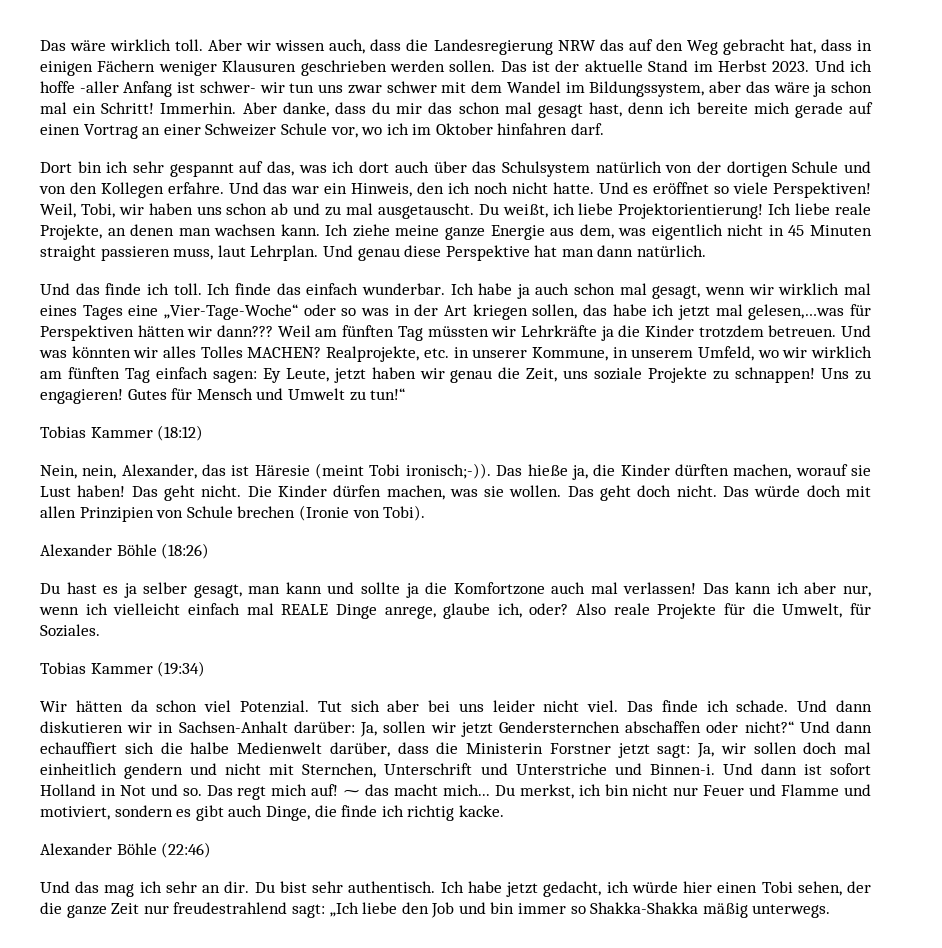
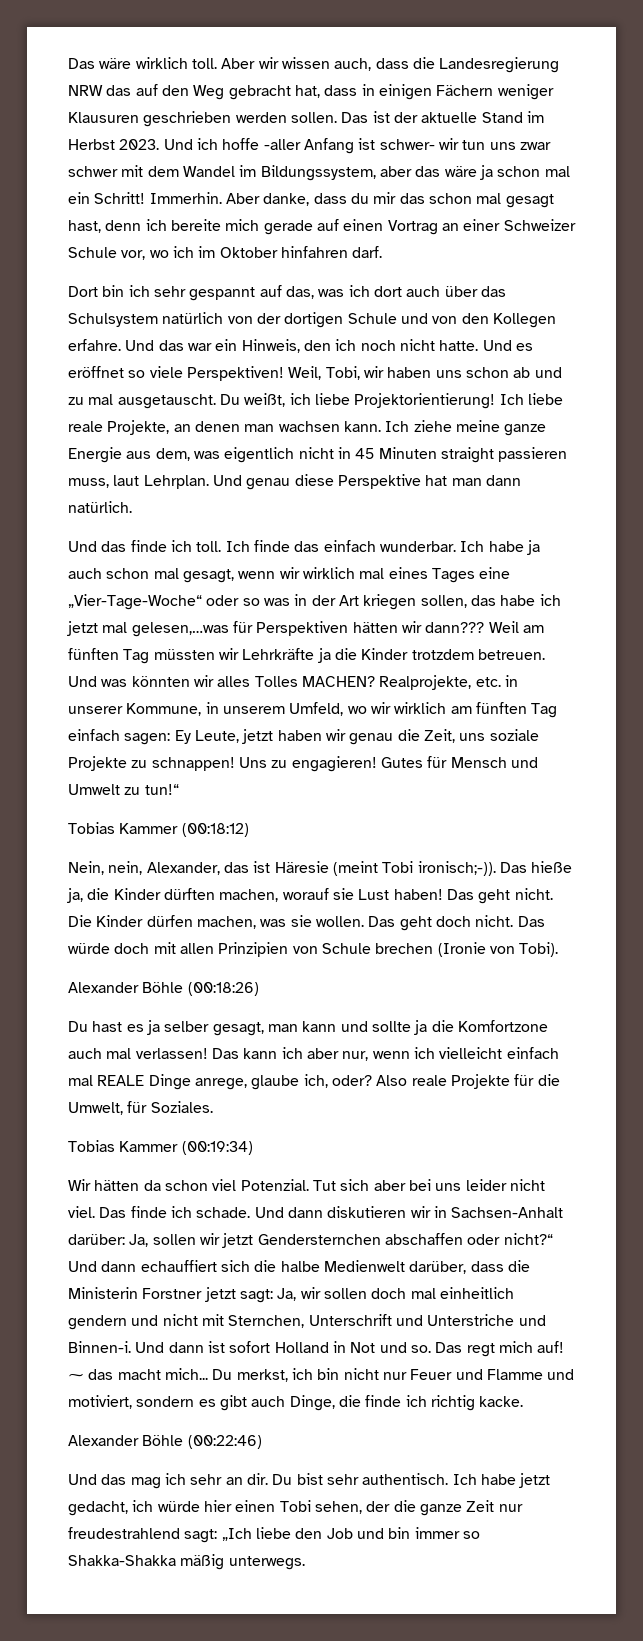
- Tobias Kammer (18:12)
+ Tobias Kammer (00:18:12)
- Alexander Böhle (18:26)
+ Alexander Böhle (00:18:26)
- Tobias Kammer (19:34)
+ Tobias Kammer (00:19:34)
- Alexander Böhle (22:46)
+ Alexander Böhle (00:22:46)

